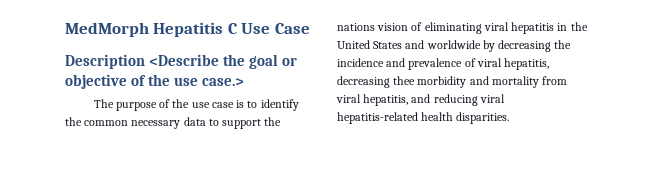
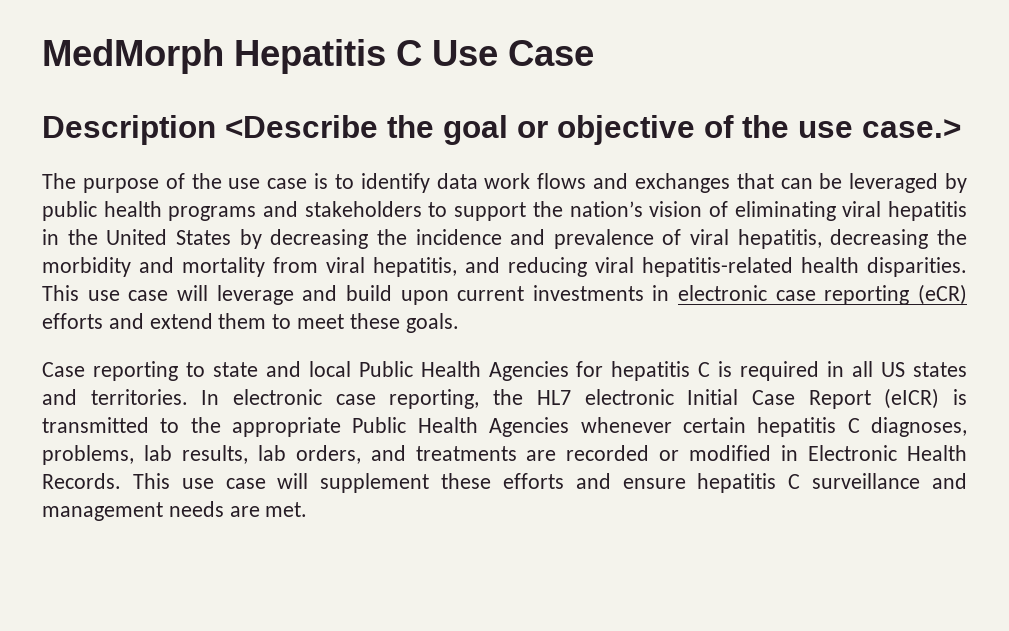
- The purpose of the use case is to identify the common necessary data to support the nations vision of eliminating viral hepatitis in the United States and worldwide by decreasing the incidence and prevalence of viral hepatitis, decreasing thee morbidity and mortality from viral hepatitis, and reducing viral hepatitis-related health disparities.
+ The purpose of the use case is to identify data work flows and exchanges that can be leveraged by public health programs and stakeholders to support the nation’s vision of eliminating viral hepatitis in the United States by decreasing the incidence and prevalence of viral hepatitis, decreasing the morbidity and mortality from viral hepatitis, and reducing viral hepatitis-related health disparities.
+ This use case will leverage and build upon current investments in electronic case reporting (eCR) efforts and extend them to meet these goals.
+ Case reporting to state and local Public Health Agencies for hepatitis C is required in all US states and territories. In electronic case reporting, the HL7 electronic Initial Case Report (eICR) is transmitted to the appropriate Public Health Agencies whenever certain hepatitis C diagnoses, problems, lab results, lab orders, and treatments are recorded or modified in Electronic Health Records. This use case will supplement these efforts and ensure hepatitis C surveillance and management needs are met.

